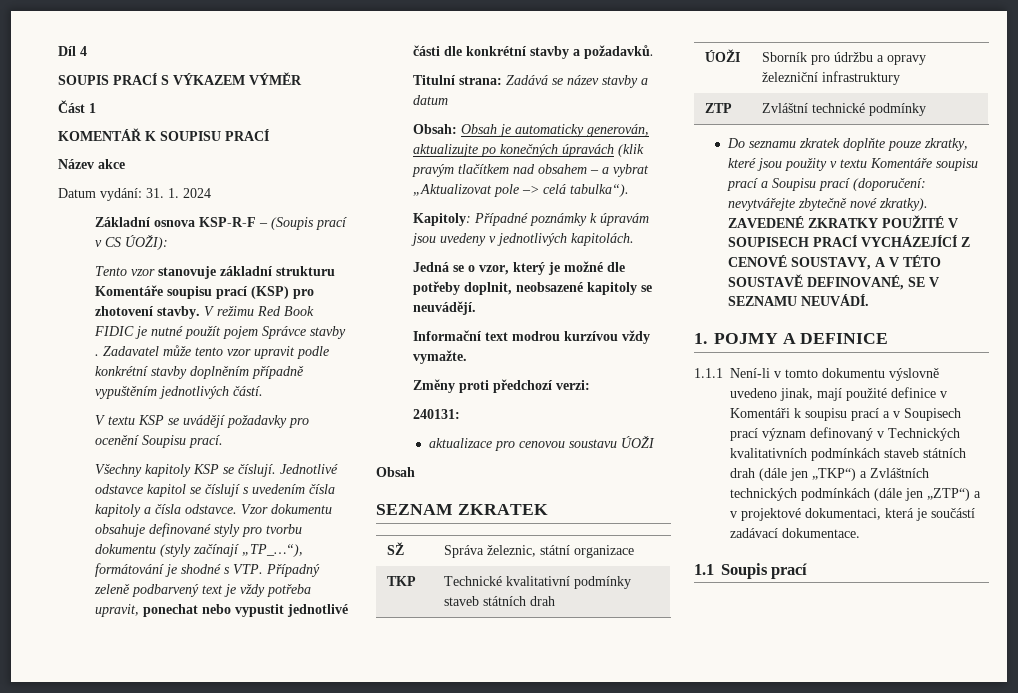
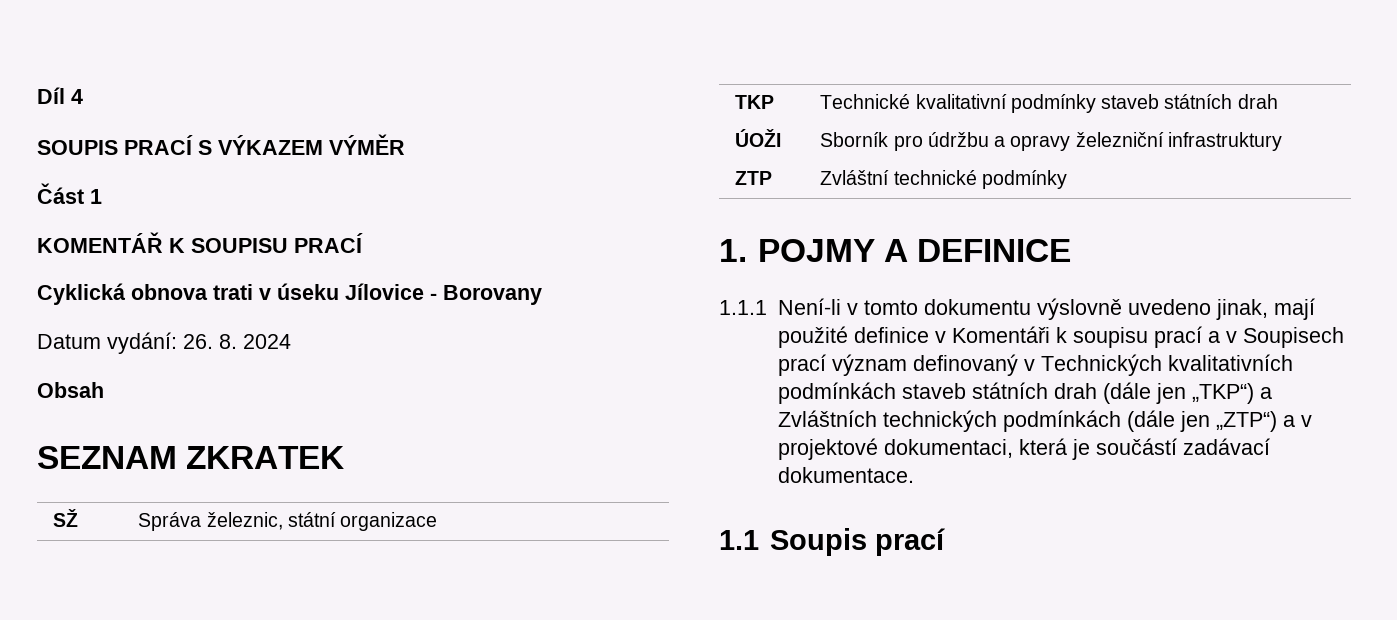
- Název akce
+ Cyklická obnova trati v úseku Jílovice - Borovany
- Datum vydání: 31. 1. 2024
+ Datum vydání: 26. 8. 2024
- Základní osnova KSP-R-F – (Soupis prací v CS ÚOŽI):
- Tento vzor stanovuje základní strukturu Komentáře soupisu prací (KSP) pro zhotovení stavby. V režimu Red Book FIDIC je nutné použít pojem Správce stavby . Zadavatel může tento vzor upravit podle konkrétní stavby doplněním případně vypuštěním jednotlivých částí.
- V textu KSP se uvádějí požadavky pro ocenění Soupisu prací.
- Všechny kapitoly KSP se číslují. Jednotlivé odstavce kapitol se číslují s uvedením čísla kapitoly a čísla odstavce. Vzor dokumentu obsahuje definované styly pro tvorbu dokumentu (styly začínají „TP_…“), formátování je shodné s VTP. Případný zeleně podbarvený text je vždy potřeba upravit, ponechat nebo vypustit jednotlivé části dle konkrétní stavby a požadavků.
- Titulní strana: Zadává se název stavby a datum
- Obsah: Obsah je automaticky generován, aktualizujte po konečných úpravách (klik pravým tlačítkem nad obsahem – a vybrat „Aktualizovat pole –> celá tabulka“).
- Kapitoly: Případné poznámky k úpravám jsou uvedeny v jednotlivých kapitolách.
- Jedná se o vzor, který je možné dle potřeby doplnit, neobsazené kapitoly se neuvádějí.
- Informační text modrou kurzívou vždy vymažte.
- Změny proti předchozí verzi:
- 240131:
- aktualizace pro cenovou soustavu ÚOŽI
- Do seznamu zkratek doplňte pouze zkratky, které jsou použity v textu Komentáře soupisu prací a Soupisu prací (doporučení: nevytvářejte zbytečně nové zkratky). ZAVEDENÉ ZKRATKY POUŽITÉ V SOUPISECH PRACÍ VYCHÁZEJÍCÍ Z CENOVÉ SOUSTAVY, A V TÉTO SOUSTAVĚ DEFINOVANÉ, SE V SEZNAMU NEUVÁDÍ.

